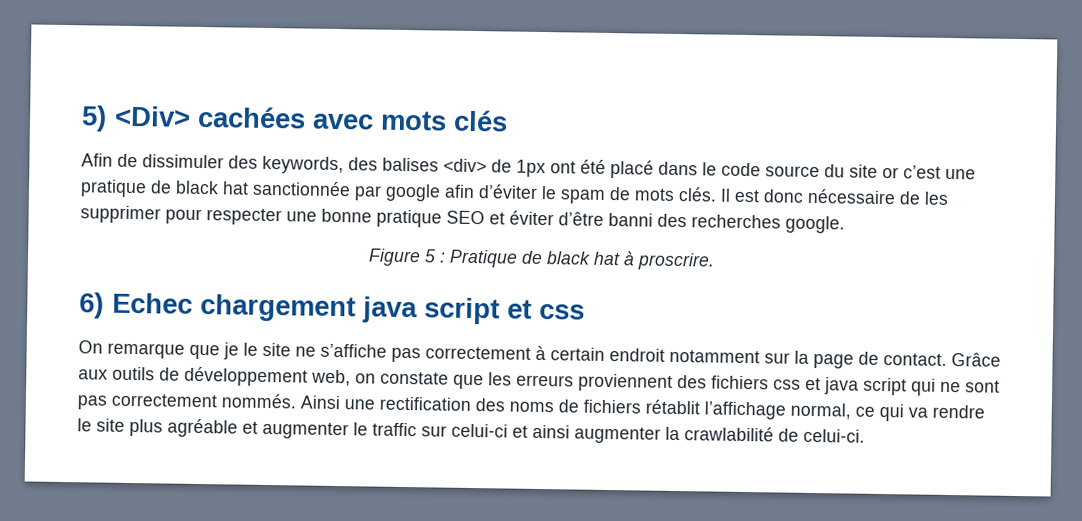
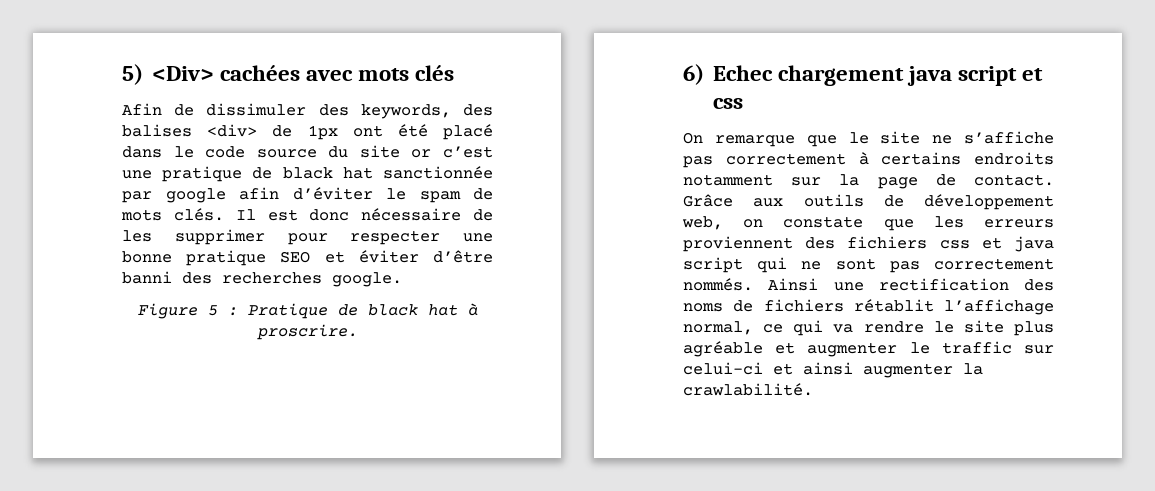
- On remarque que je le site ne s’affiche pas correctement à certain endroit notamment sur la page de contact.
+ On remarque que le site ne s’affiche pas correctement à certains endroits notamment sur la page de contact.
- Ainsi une rectification des noms de fichiers rétablit l’affichage normal, ce qui va rendre le site plus agréable et augmenter le traffic sur celui-ci et ainsi augmenter la crawlabilité de celui-ci.
+ Ainsi une rectification des noms de fichiers rétablit l’affichage normal, ce qui va rendre le site plus agréable et augmenter le traffic sur celui-ci et ainsi augmenter la crawlabilité.

